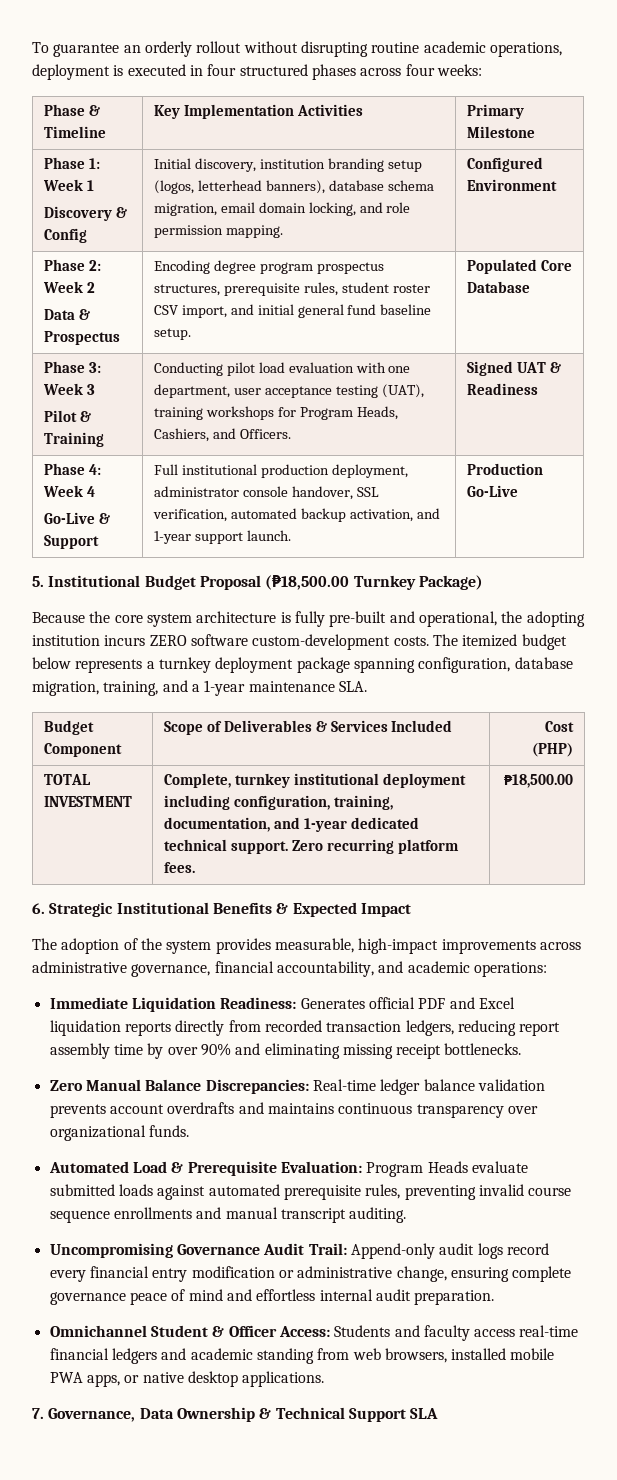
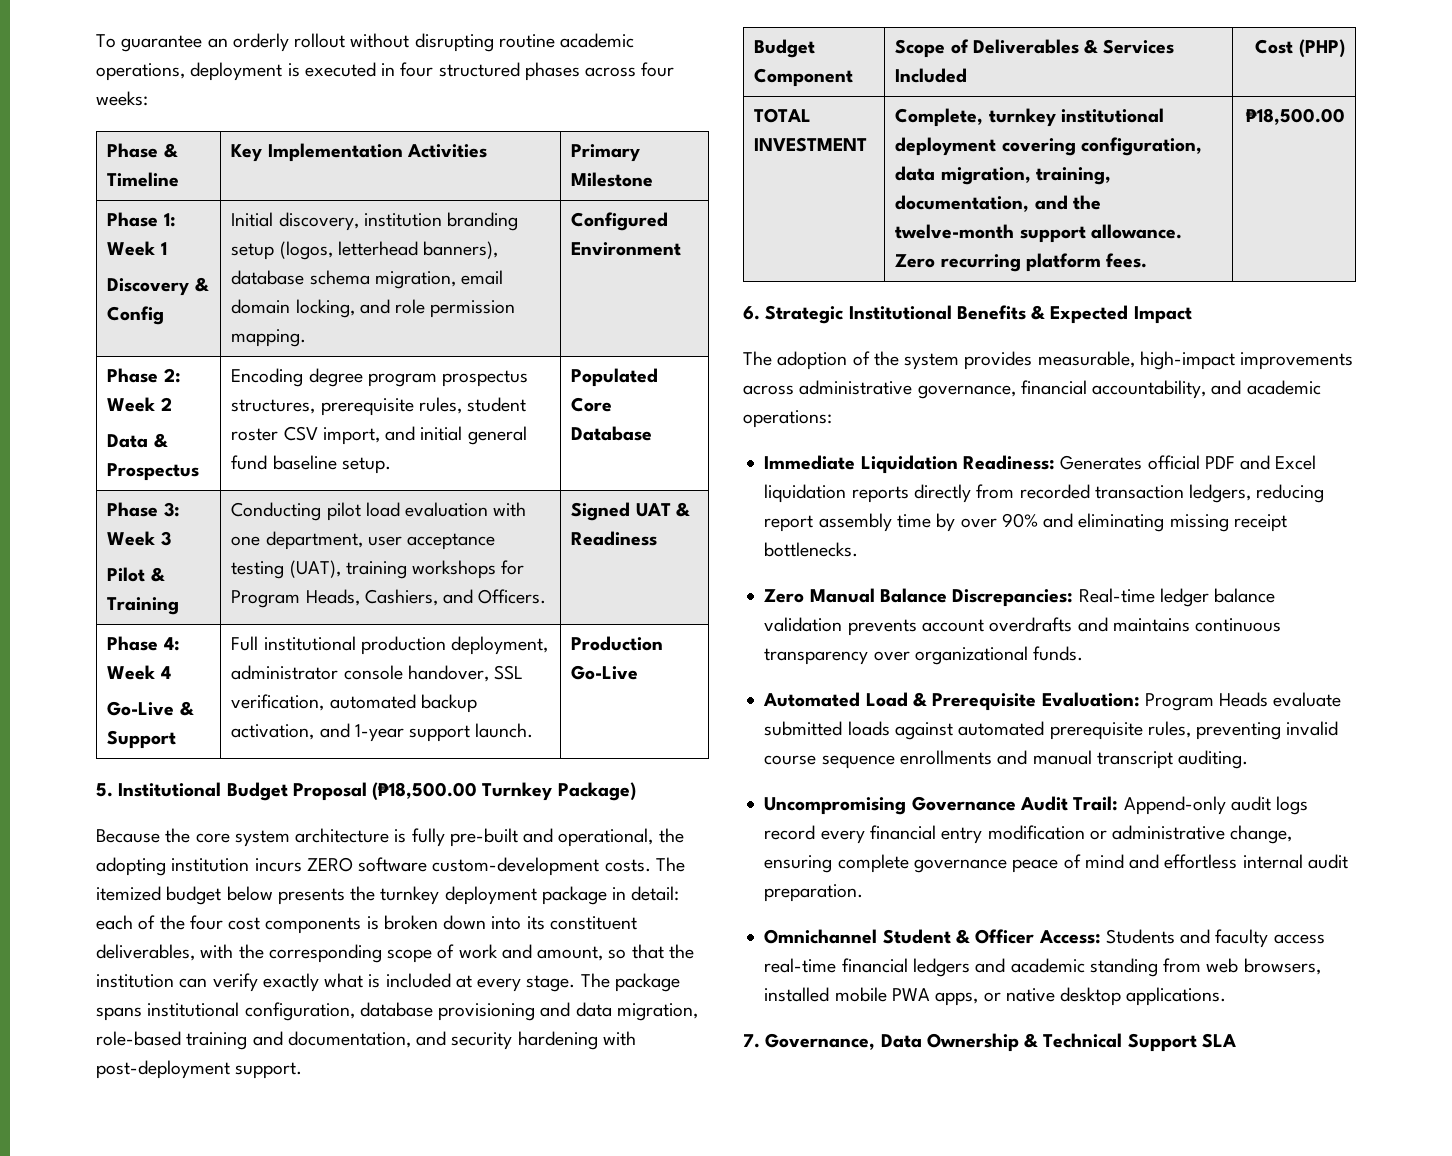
- The itemized budget below represents a turnkey deployment package spanning configuration, database migration, training, and a 1-year maintenance SLA.
+ The itemized budget below presents the turnkey deployment package in detail: each of the four cost components is broken down into its constituent deliverables, with the corresponding scope of work and amount, so that the institution can verify exactly what is included at every stage. The package spans institutional configuration, database provisioning and data migration, role-based training and documentation, and security hardening with post-deployment support.
- TOTAL INVESTMENT | Complete, turnkey institutional deployment including configuration, training, documentation, and 1-year dedicated technical support. Zero recurring platform fees. | ₱18,500.00
+ TOTAL INVESTMENT | Complete, turnkey institutional deployment covering configuration, data migration, training, documentation, and the twelve-month support allowance. Zero recurring platform fees. | ₱18,500.00

